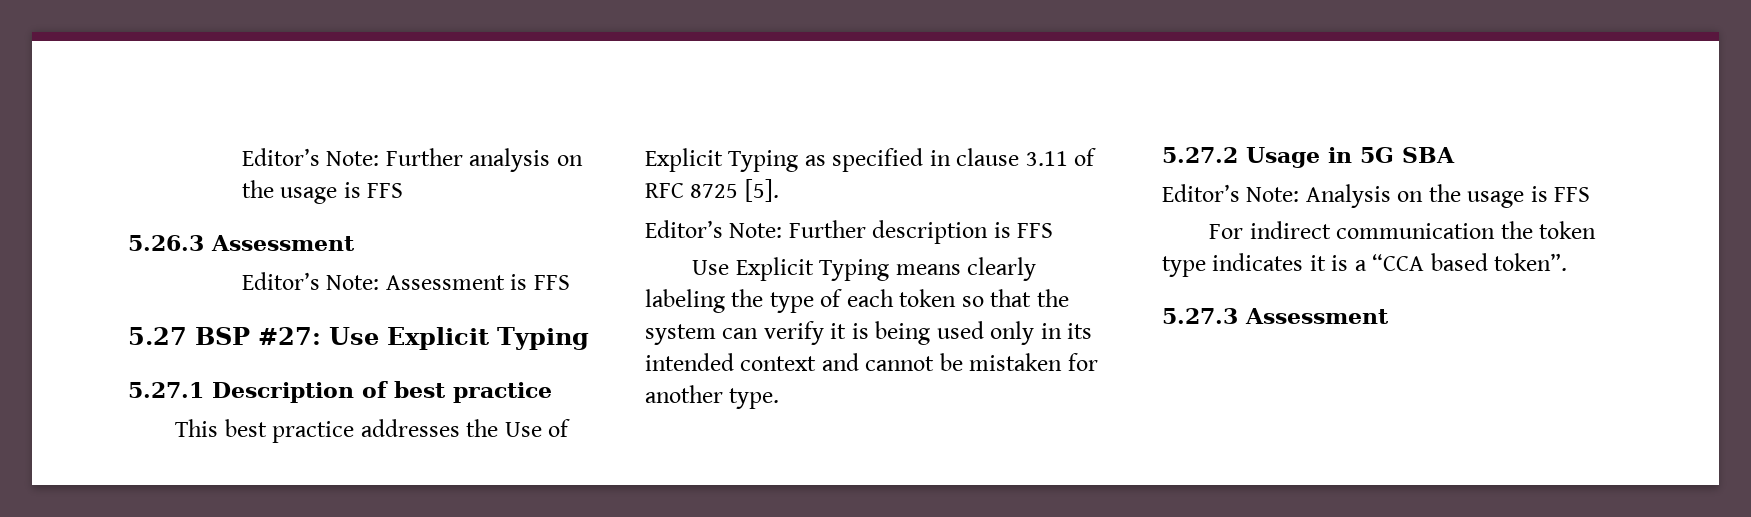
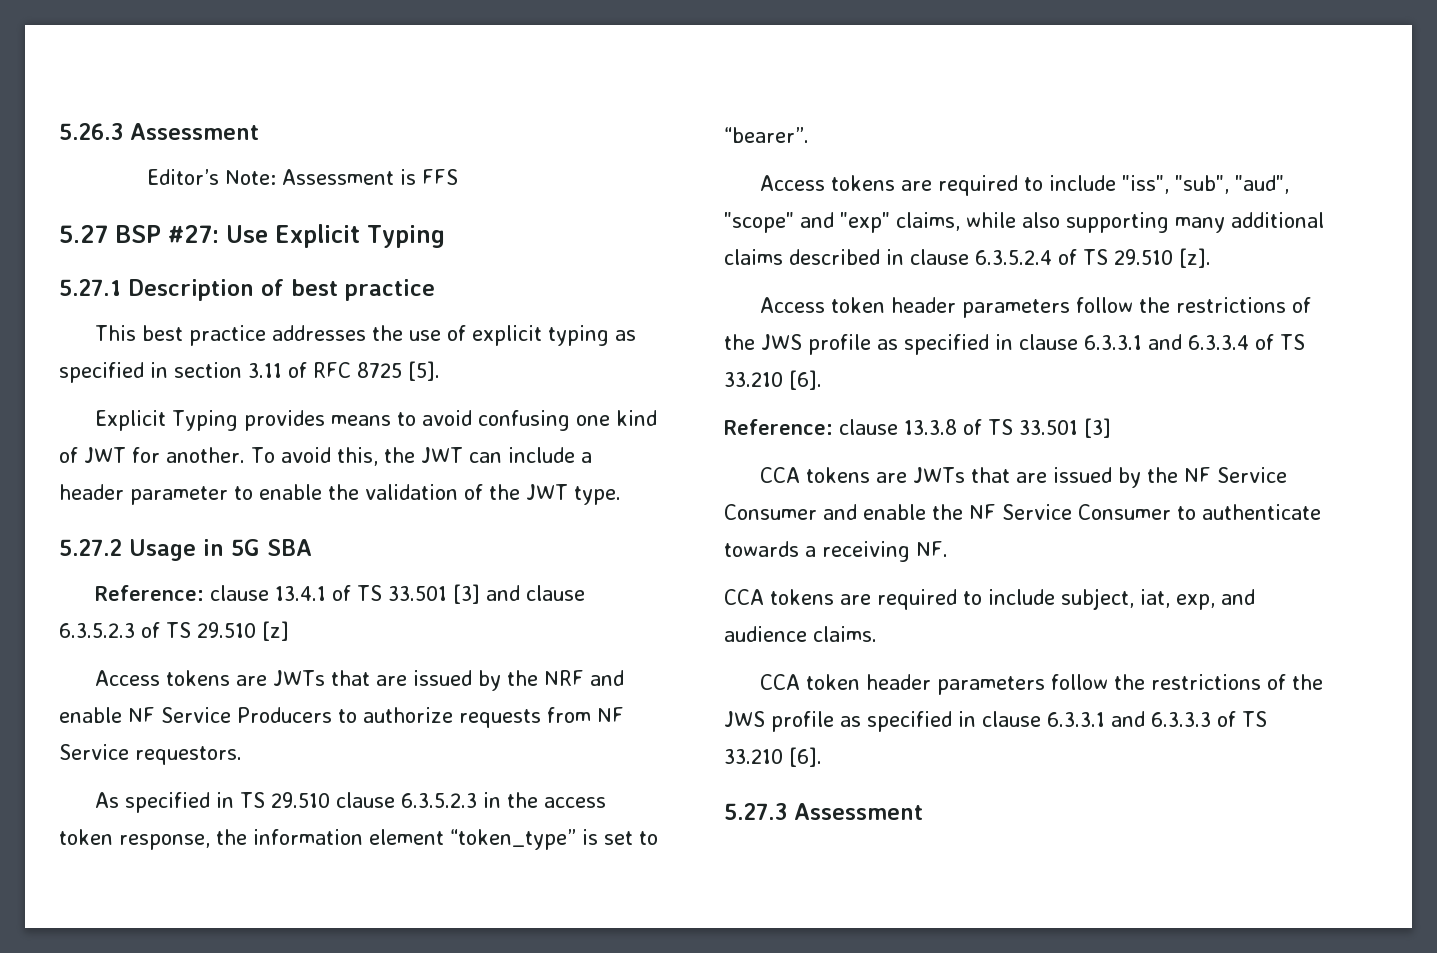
- Editor’s Note: Further analysis on the usage is FFS
- This best practice addresses the Use of Explicit Typing as specified in clause 3.11 of RFC 8725 [5].
+ This best practice addresses the use of explicit typing as specified in section 3.11 of RFC 8725 [5].
- Editor’s Note: Further description is FFS
- Use Explicit Typing means clearly labeling the type of each token so that the system can verify it is being used only in its intended context and cannot be mistaken for another type.
+ Explicit Typing provides means to avoid confusing one kind of JWT for another. To avoid this, the JWT can include a header parameter to enable the validation of the JWT type.
- Editor’s Note: Analysis on the usage is FFS
- For indirect communication the token type indicates it is a “CCA based token”.
+ Reference: clause 13.4.1 of TS 33.501 [3] and clause 6.3.5.2.3 of TS 29.510 [z]
+ Access tokens are JWTs that are issued by the NRF and enable NF Service Producers to authorize requests from NF Service requestors.
+ As specified in TS 29.510 clause 6.3.5.2.3 in the access token response, the information element “token_type” is set to “bearer”.
+ Access tokens are required to include "iss", "sub", "aud", "scope" and "exp" claims, while also supporting many additional claims described in clause 6.3.5.2.4 of TS 29.510 [z].
+ Access token header parameters follow the restrictions of the JWS profile as specified in clause 6.3.3.1 and 6.3.3.4 of TS 33.210 [6].
+ Reference: clause 13.3.8 of TS 33.501 [3]
+ CCA tokens are JWTs that are issued by the NF Service Consumer and enable the NF Service Consumer to authenticate towards a receiving NF.
+ CCA tokens are required to include subject, iat, exp, and audience claims.
+ CCA token header parameters follow the restrictions of the JWS profile as specified in clause 6.3.3.1 and 6.3.3.3 of TS 33.210 [6].

